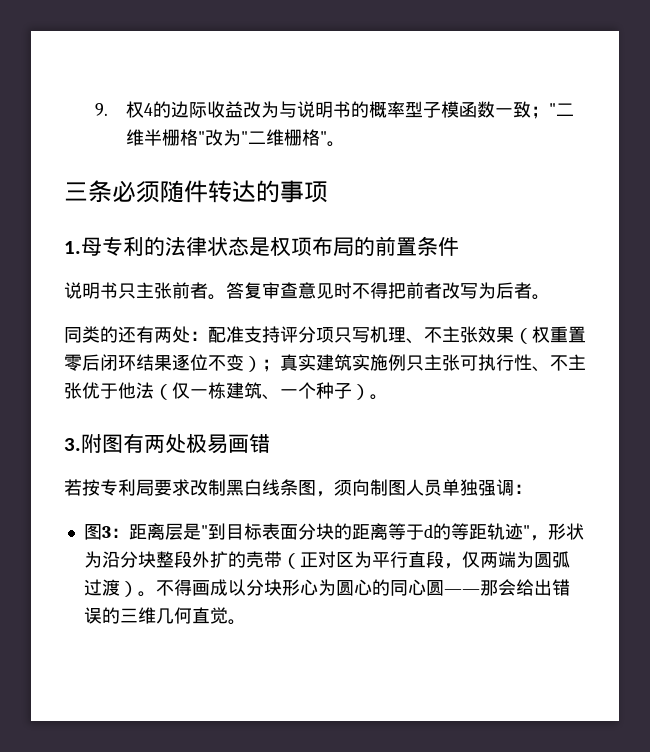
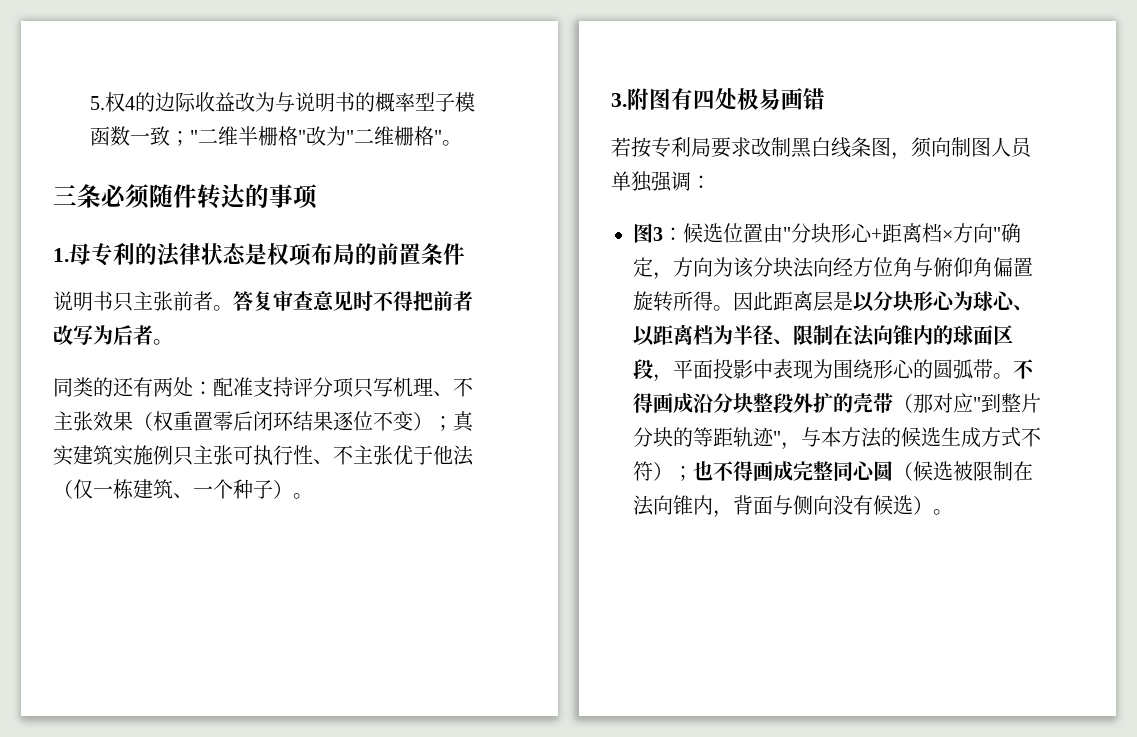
- 9.权4的边际收益改为与说明书的概率型子模函数一致；"二维半栅格"改为"二维栅格"。
+ 5.权4的边际收益改为与说明书的概率型子模函数一致；"二维半栅格"改为"二维栅格"。
- 3.附图有两处极易画错
+ 3.附图有四处极易画错
- 图3：距离层是"到目标表面分块的距离等于d的等距轨迹"，形状为沿分块整段外扩的壳带（正对区为平行直段，仅两端为圆弧过渡）。不得画成以分块形心为圆心的同心圆——那会给出错误的三维几何直觉。
+ 图3：候选位置由"分块形心+距离档×方向"确定，方向为该分块法向经方位角与俯仰角偏置旋转所得。因此距离层是以分块形心为球心、以距离档为半径、限制在法向锥内的球面区段，平面投影中表现为围绕形心的圆弧带。不得画成沿分块整段外扩的壳带（那对应"到整片分块的等距轨迹"，与本方法的候选生成方式不符）；也不得画成完整同心圆（候选被限制在法向锥内，背面与侧向没有候选）。

